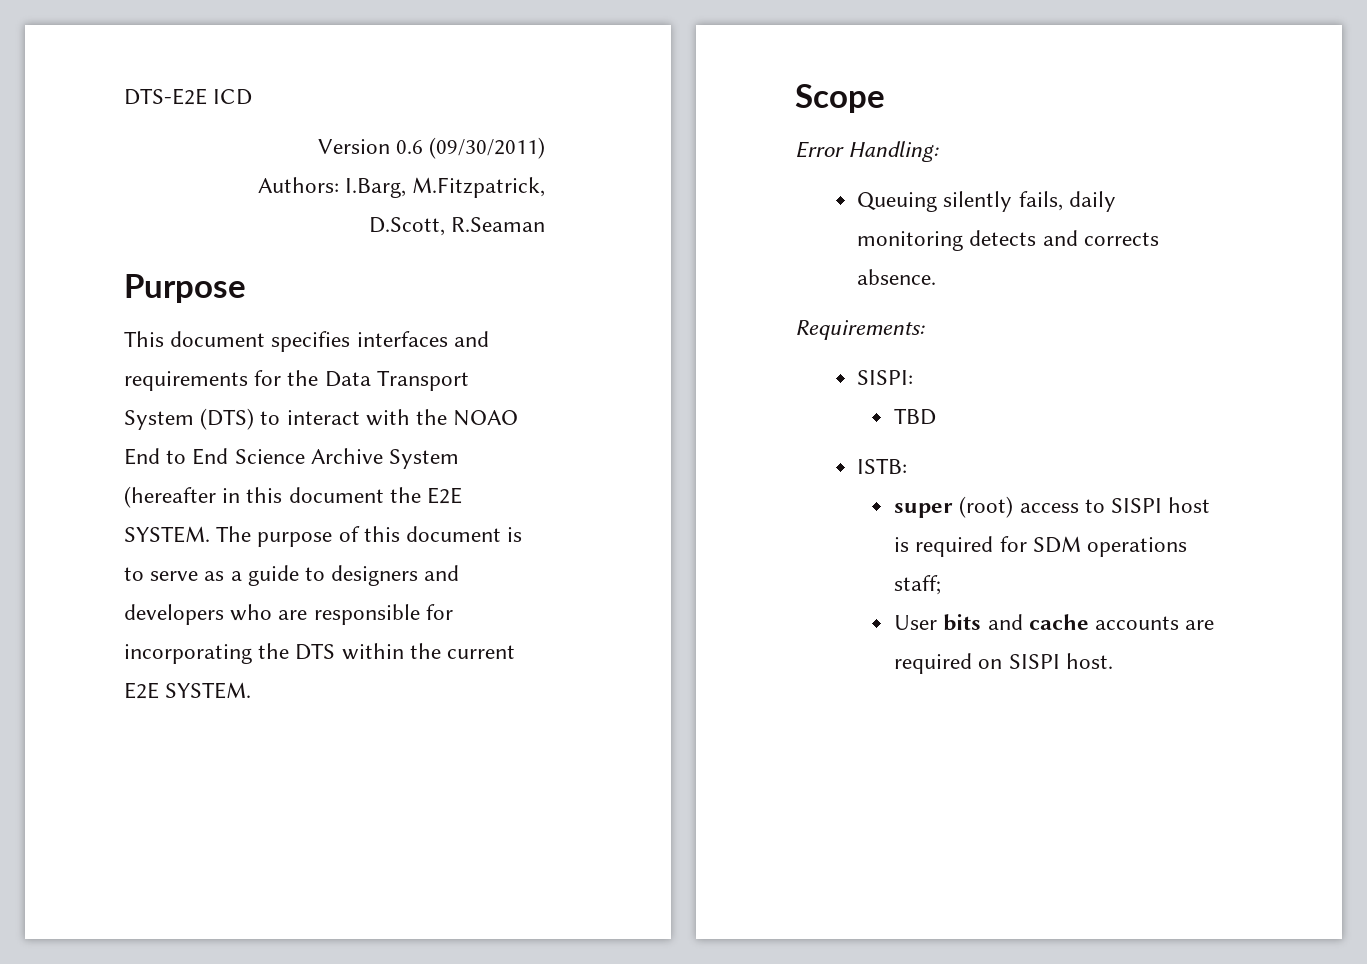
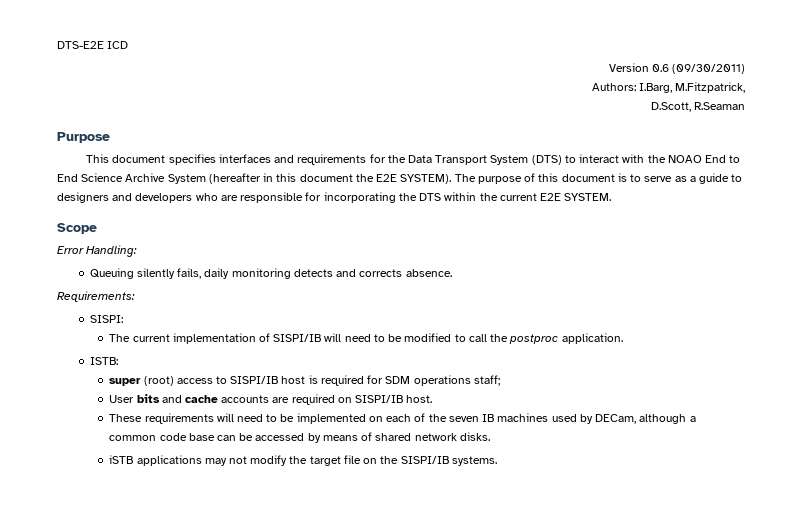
- This document specifies interfaces and requirements for the Data Transport System (DTS) to interact with the NOAO End to End Science Archive System (hereafter in this document the E2E SYSTEM.
+ This document specifies interfaces and requirements for the Data Transport System (DTS) to interact with the NOAO End to End Science Archive System (hereafter in this document the E2E SYSTEM).
- TBD
+ The current implementation of SISPI/IB will need to be modified to call the postproc application.
- super (root) access to SISPI host is required for SDM operations staff;
+ super (root) access to SISPI/IB host is required for SDM operations staff;
- User bits and cache accounts are required on SISPI host.
+ User bits and cache accounts are required on SISPI/IB host.
+ These requirements will need to be implemented on each of the seven IB machines used by DECam, although a common code base can be accessed by means of shared network disks.
+ iSTB applications may not modify the target file on the SISPI/IB systems.

